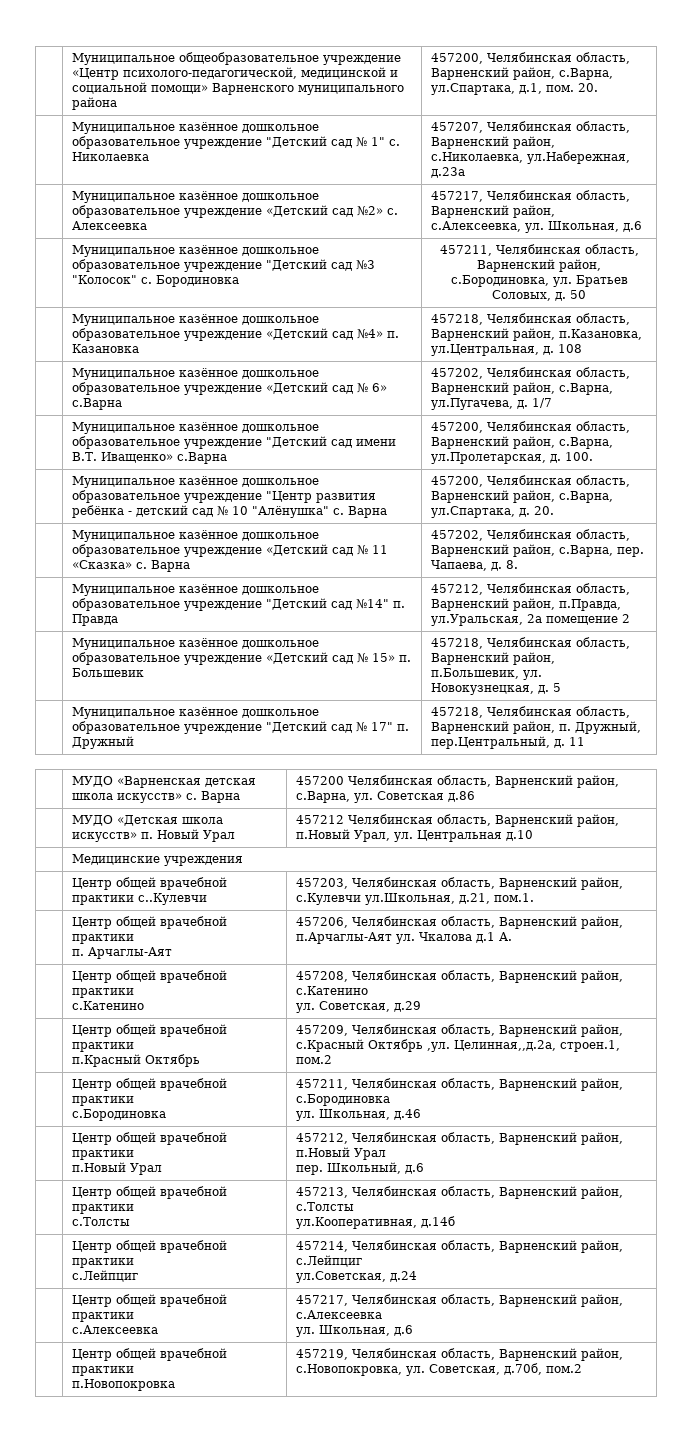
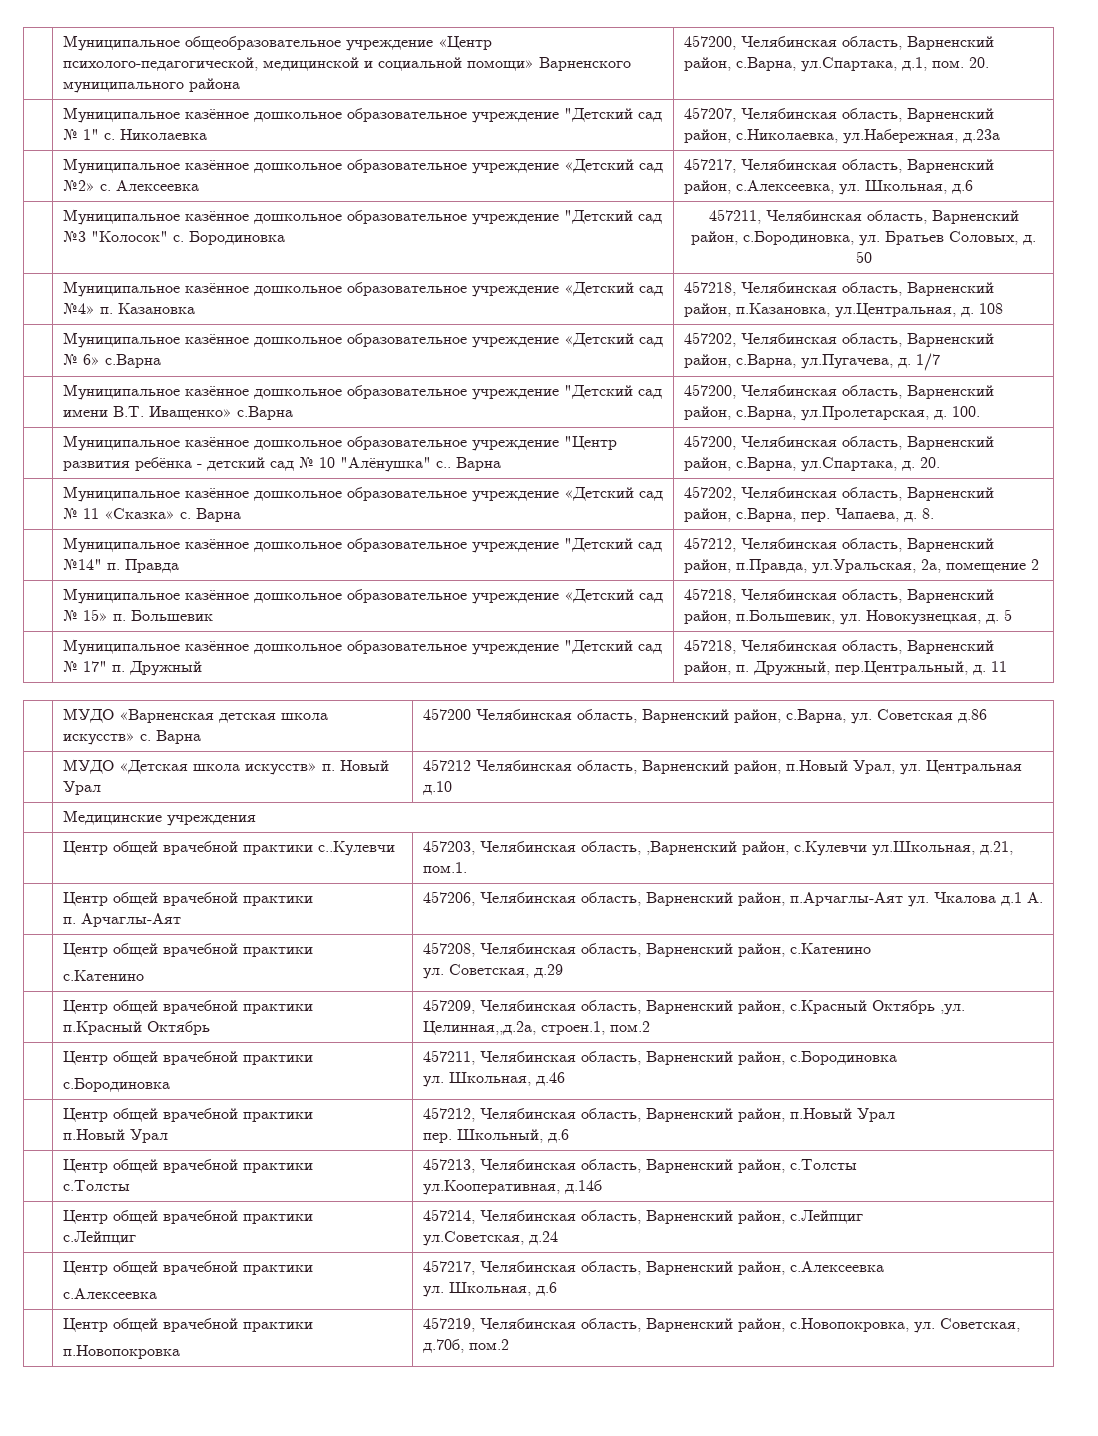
- | Муниципальное казённое дошкольное образовательное учреждение "Центр развития ребёнка - детский сад № 10 "Алёнушка" с. Варна | 457200, Челябинская область, Варненский район, с.Варна, ул.Спартака, д. 20.
+ | Муниципальное казённое дошкольное образовательное учреждение "Центр развития ребёнка - детский сад № 10 "Алёнушка" с.. Варна | 457200, Челябинская область, Варненский район, с.Варна, ул.Спартака, д. 20.
- | Муниципальное казённое дошкольное образовательное учреждение "Детский сад №14" п. Правда | 457212, Челябинская область, Варненский район, п.Правда, ул.Уральская, 2а помещение 2
+ | Муниципальное казённое дошкольное образовательное учреждение "Детский сад №14" п. Правда | 457212, Челябинская область, Варненский район, п.Правда, ул.Уральская, 2а, помещение 2
- | Центр общей врачебной практики с..Кулевчи | 457203, Челябинская область, Варненский район, с.Кулевчи ул.Школьная, д.21, пом.1.
+ | Центр общей врачебной практики с..Кулевчи | 457203, Челябинская область, ,Варненский район, с.Кулевчи ул.Школьная, д.21, пом.1.

